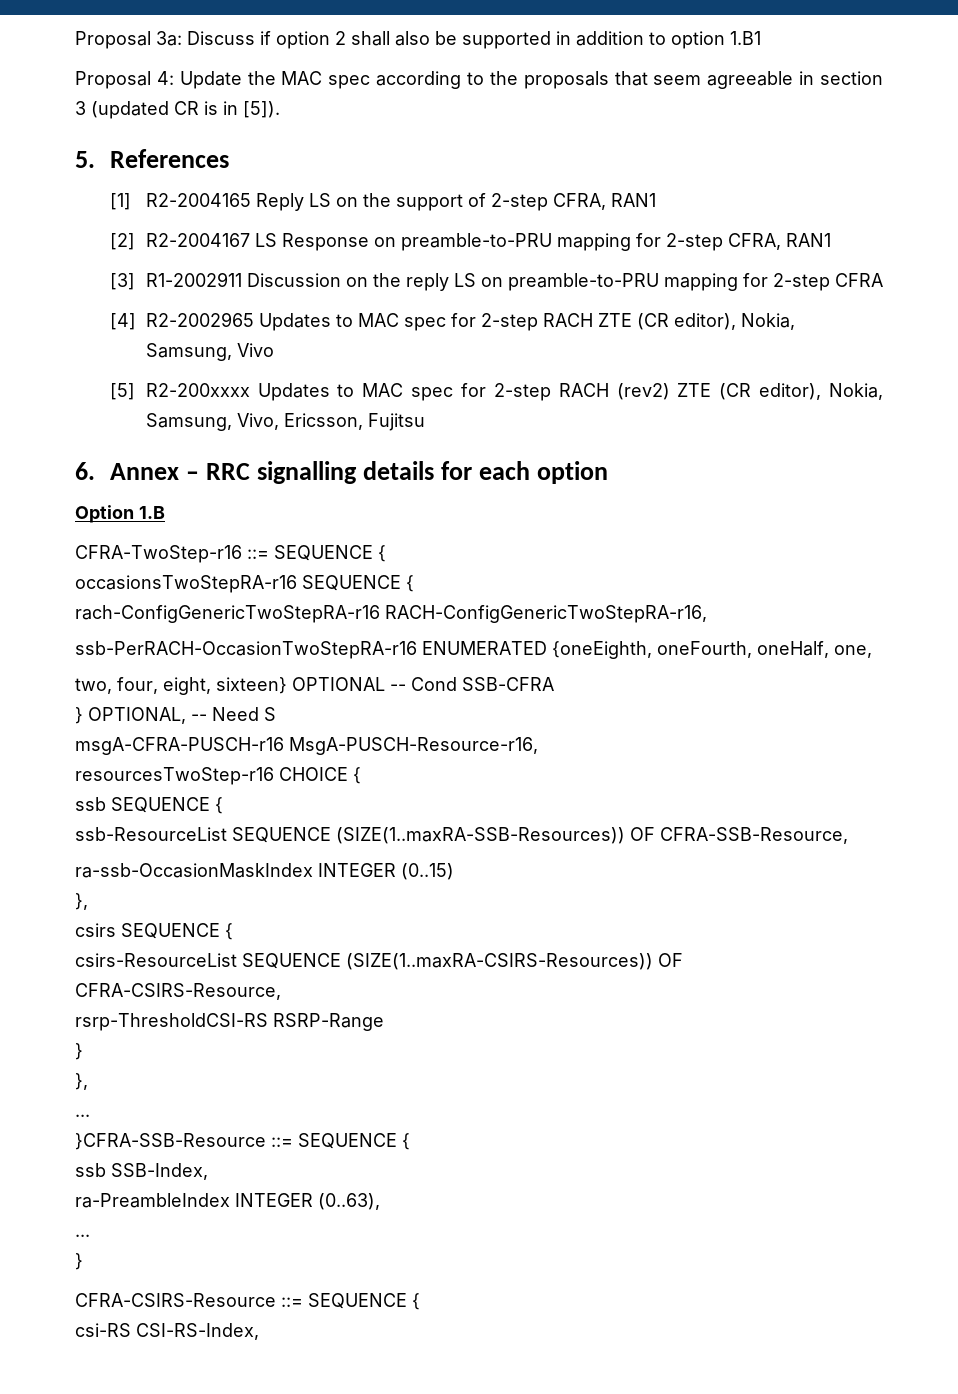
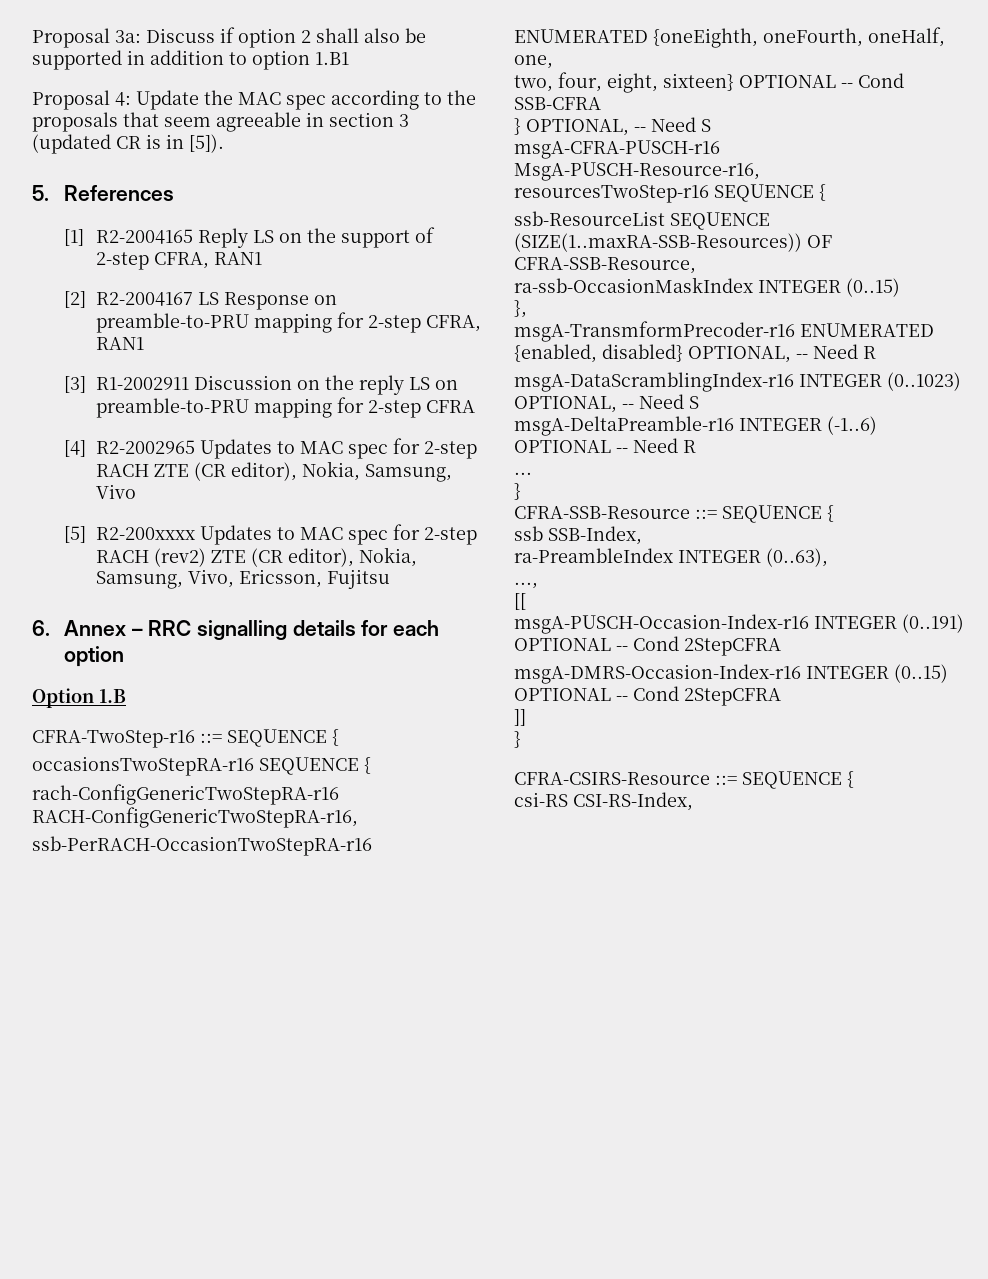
- resourcesTwoStep-r16 CHOICE {
- ssb SEQUENCE {
+ resourcesTwoStep-r16 SEQUENCE {
- csirs SEQUENCE {
- csirs-ResourceList SEQUENCE (SIZE(1..maxRA-CSIRS-Resources)) OF CFRA-CSIRS-Resource,
- rsrp-ThresholdCSI-RS RSRP-Range
+ msgA-TransmformPrecoder-r16 ENUMERATED {enabled, disabled} OPTIONAL, -- Need R
+ msgA-DataScramblingIndex-r16 INTEGER (0..1023) OPTIONAL, -- Need S
+ msgA-DeltaPreamble-r16 INTEGER (-1..6) OPTIONAL -- Need R
+ ...
  }
- },
- ...
- }CFRA-SSB-Resource ::= SEQUENCE {
+ CFRA-SSB-Resource ::= SEQUENCE {
  ra-PreambleIndex INTEGER (0..63),
- ...
+ ...,
+ [[
+ msgA-PUSCH-Occasion-Index-r16 INTEGER (0..191) OPTIONAL -- Cond 2StepCFRA
+ msgA-DMRS-Occasion-Index-r16 INTEGER (0..15) OPTIONAL -- Cond 2StepCFRA
+ ]]

